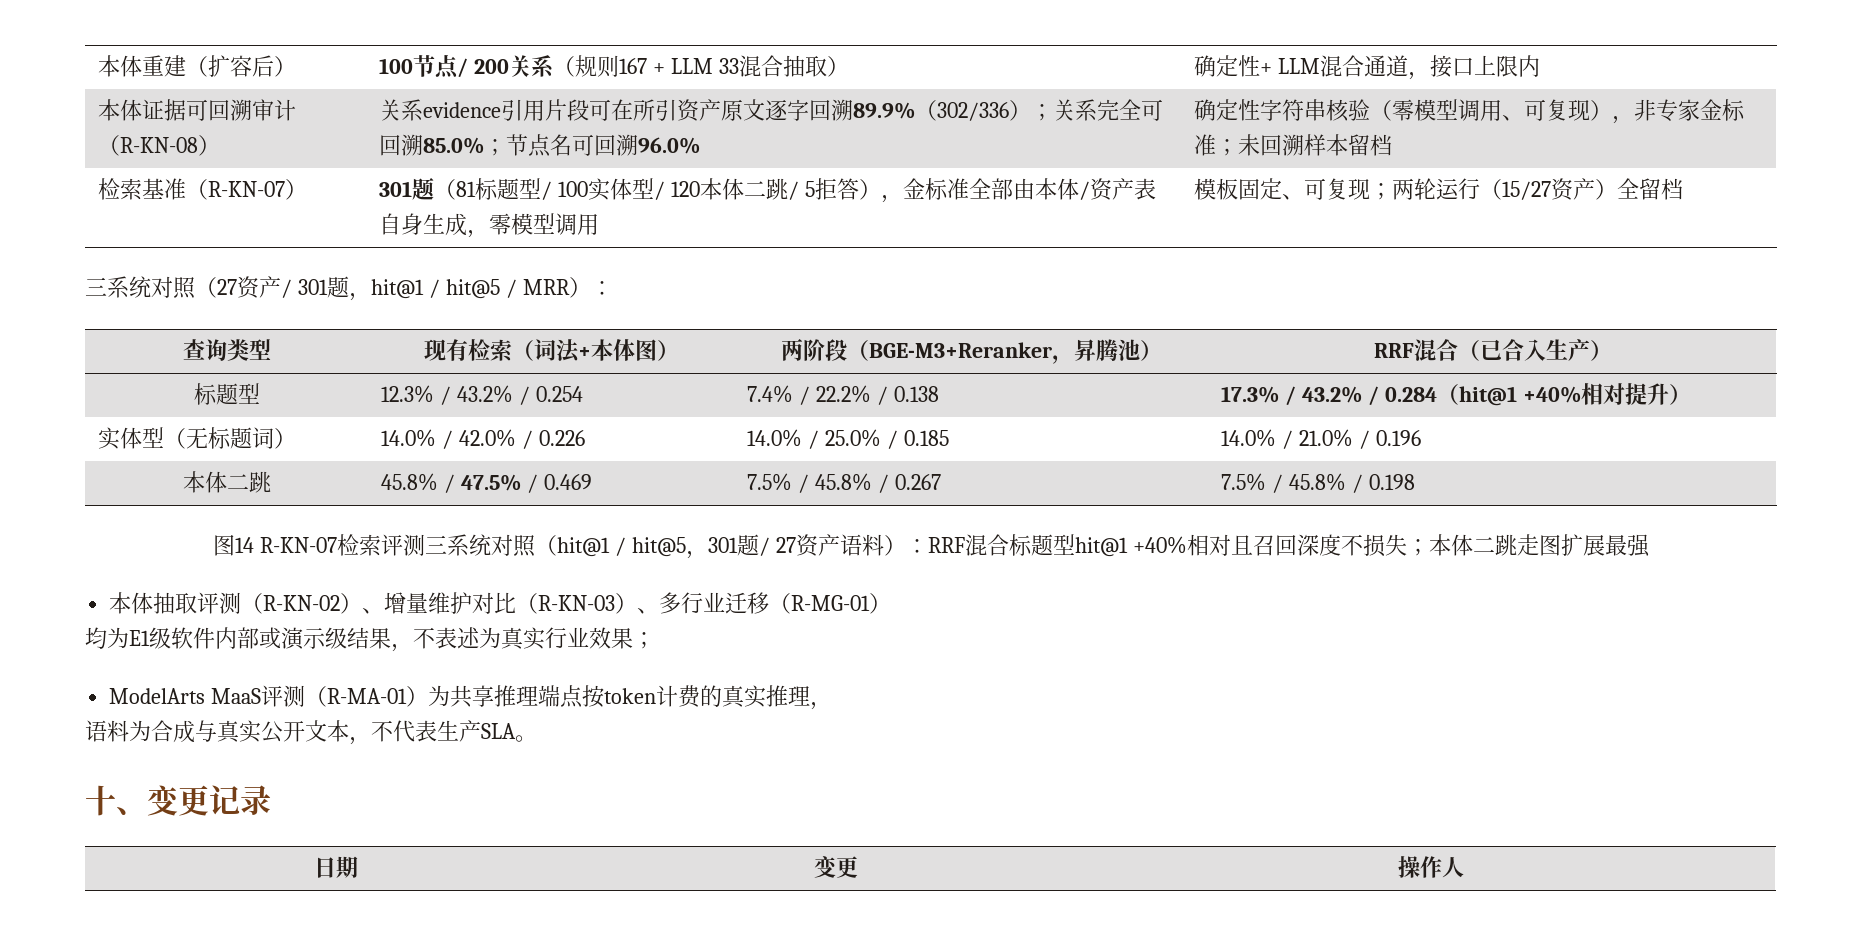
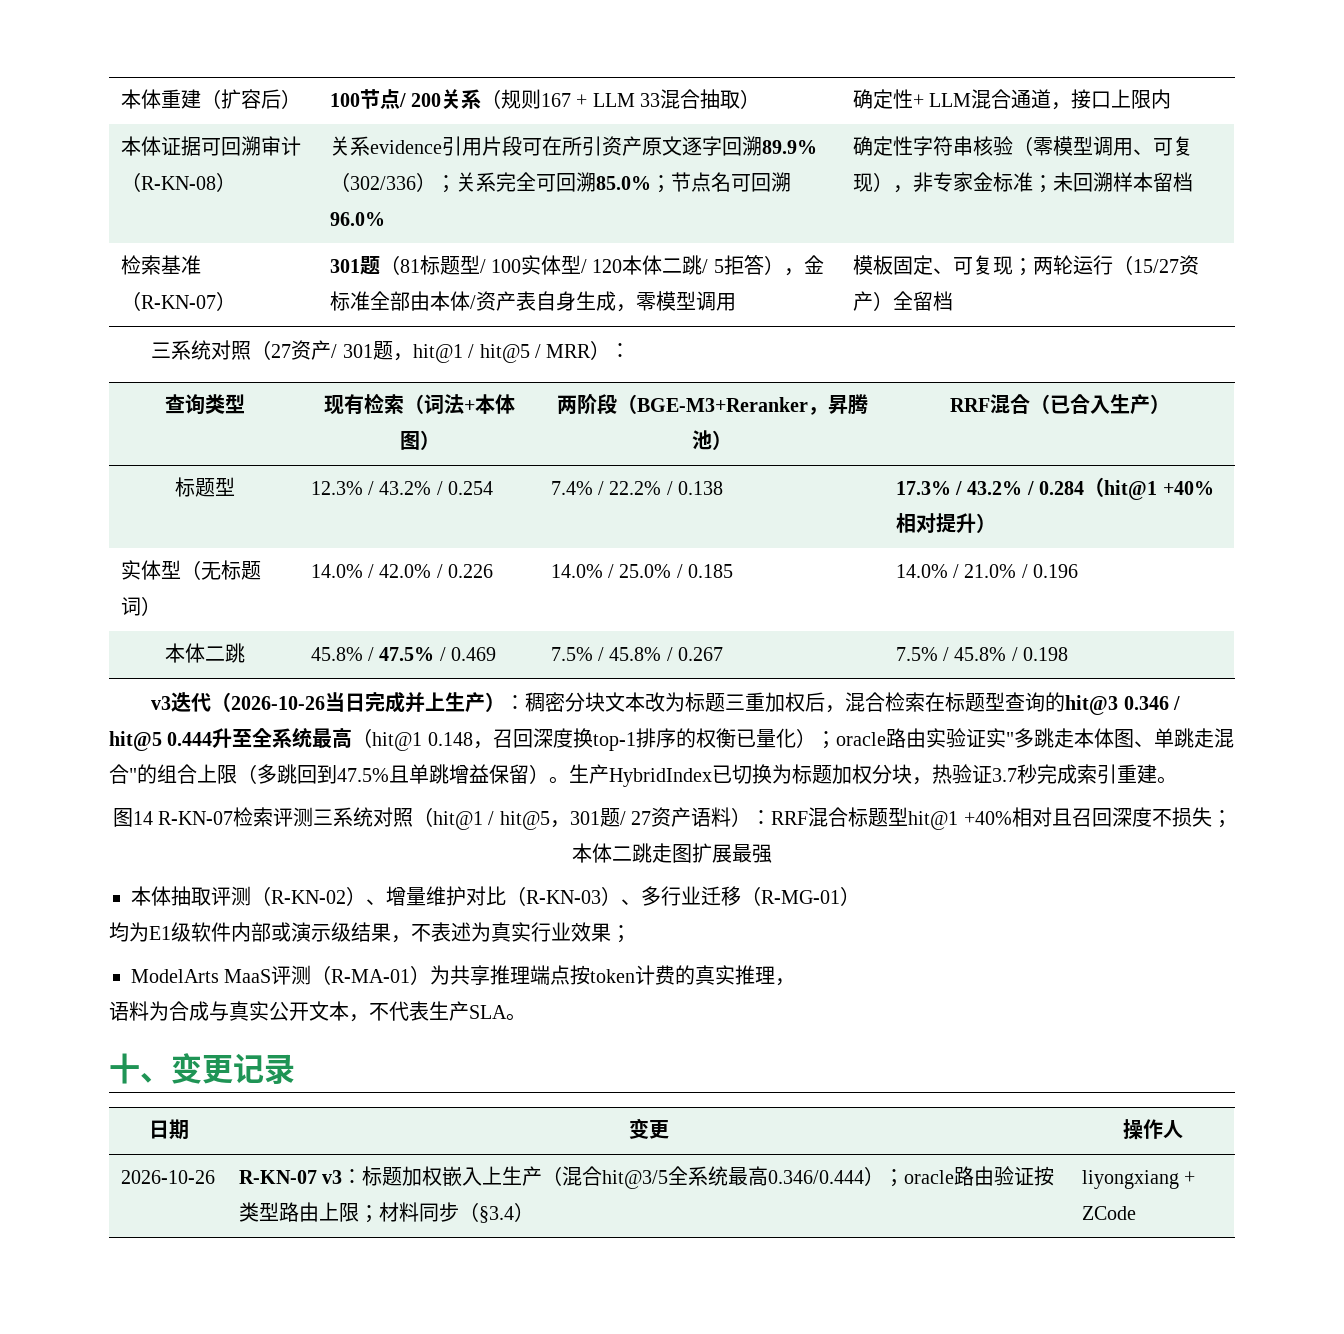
+ v3迭代（2026-10-26当日完成并上生产）：稠密分块文本改为标题三重加权后，混合检索在标题型查询的hit@3 0.346 / hit@5 0.444升至全系统最高（hit@1 0.148，召回深度换top-1排序的权衡已量化）；oracle路由实验证实"多跳走本体图、单跳走混合"的组合上限（多跳回到47.5%且单跳增益保留）。生产HybridIndex已切换为标题加权分块，热验证3.7秒完成索引重建。
+ 2026-10-26 | R-KN-07 v3：标题加权嵌入上生产（混合hit@3/5全系统最高0.346/0.444）；oracle路由验证按类型路由上限；材料同步（§3.4） | liyongxiang + ZCode

